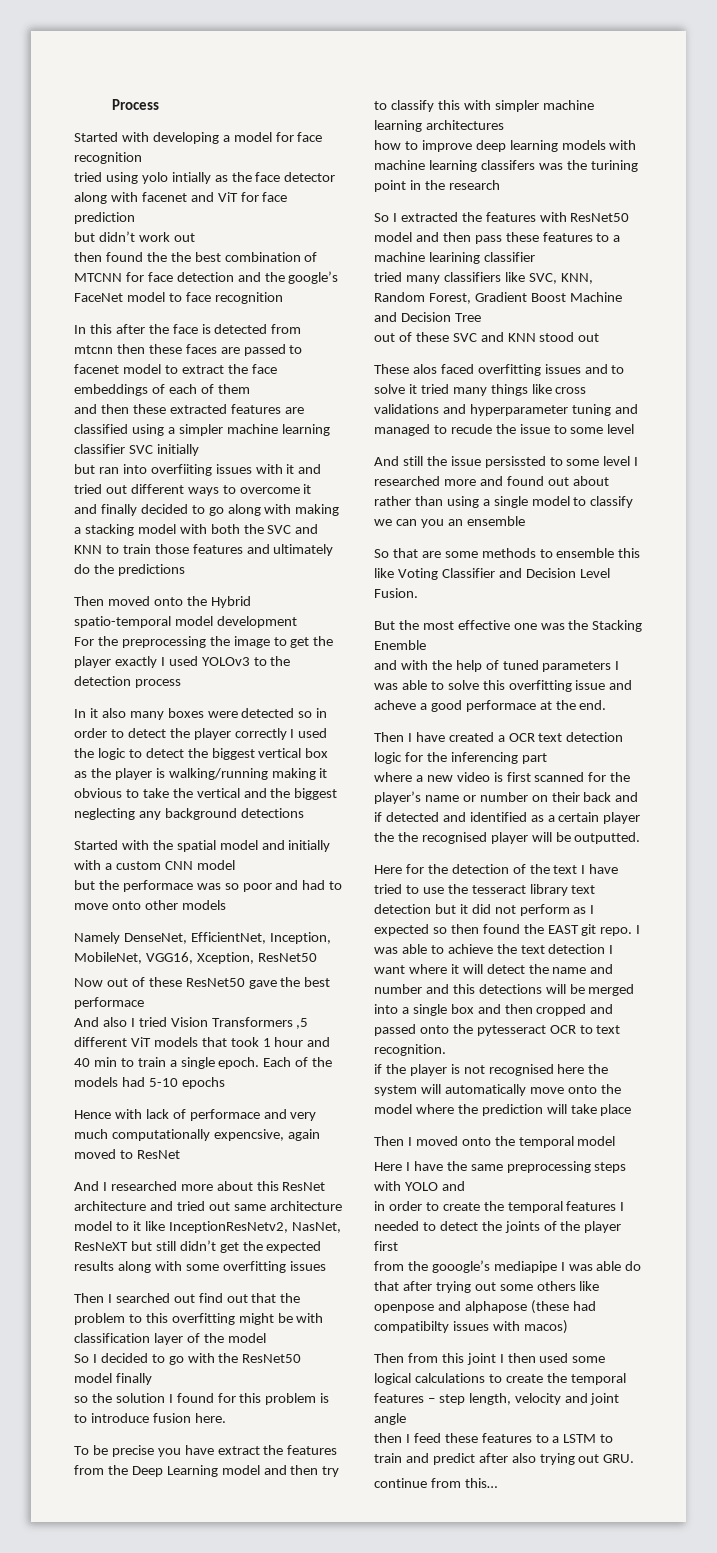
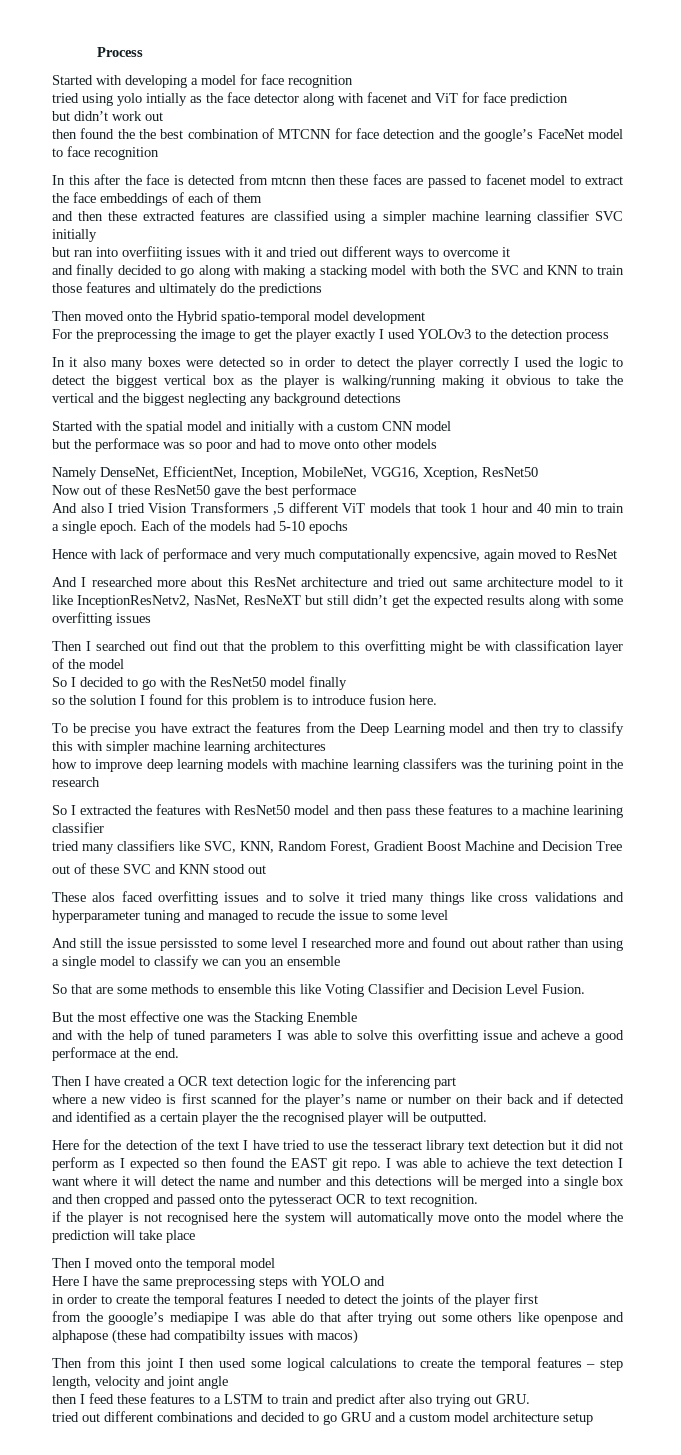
- continue from this…
+ tried out different combinations and decided to go GRU and a custom model architecture setup

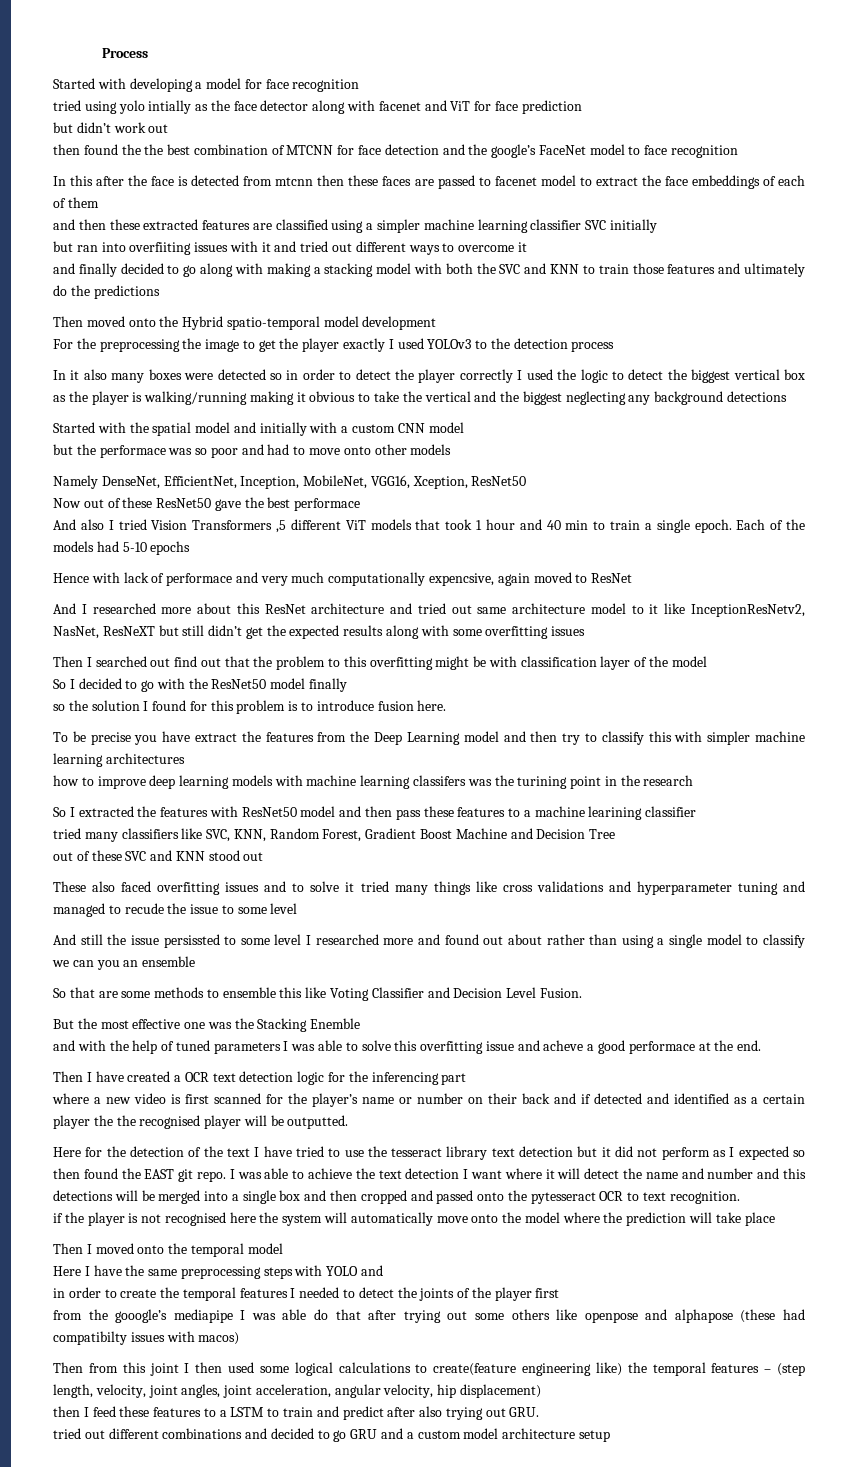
- These alos faced overfitting issues and to solve it tried many things like cross validations and hyperparameter tuning and managed to recude the issue to some level
+ These also faced overfitting issues and to solve it tried many things like cross validations and hyperparameter tuning and managed to recude the issue to some level
- Then from this joint I then used some logical calculations to create the temporal features – step length, velocity and joint angle
+ Then from this joint I then used some logical calculations to create(feature engineering like) the temporal features – (step length, velocity, joint angles, joint acceleration, angular velocity, hip displacement)

